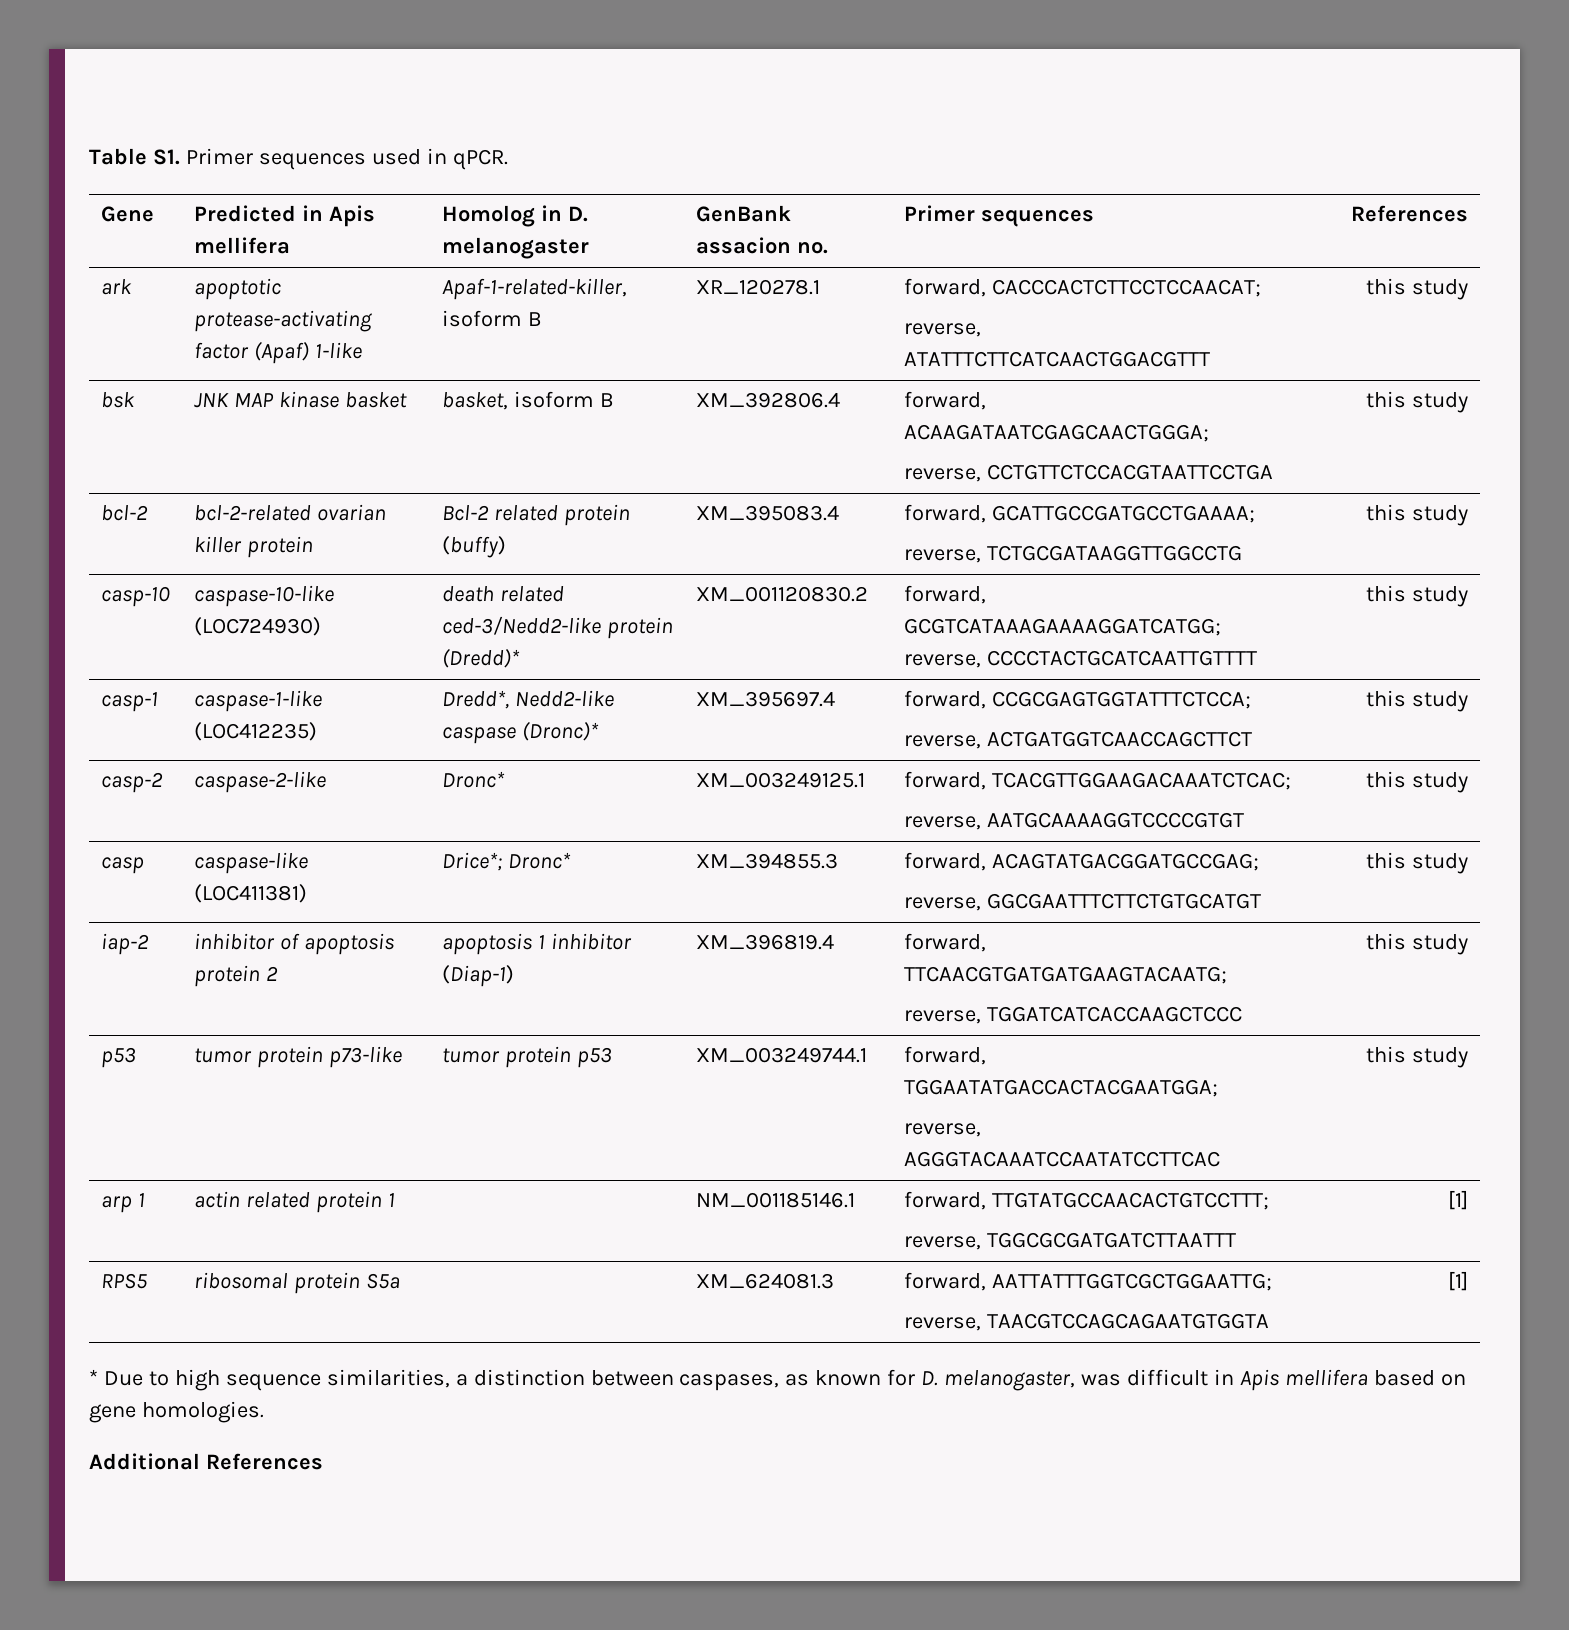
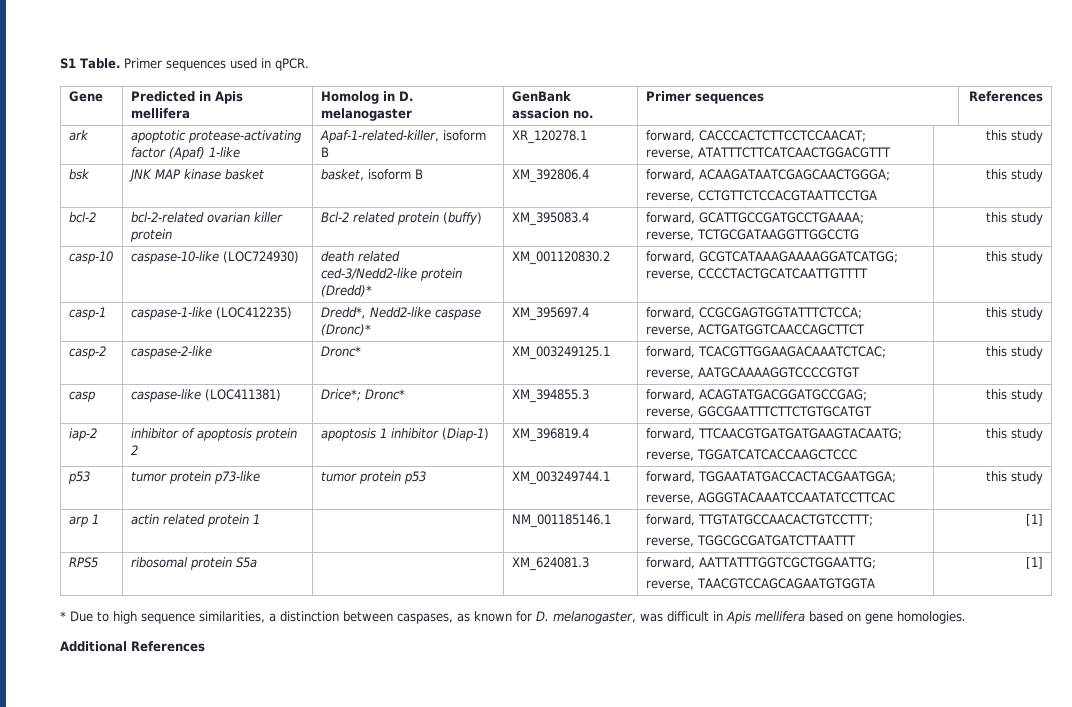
- Table S1. Primer sequences used in qPCR.
+ S1 Table. Primer sequences used in qPCR.

